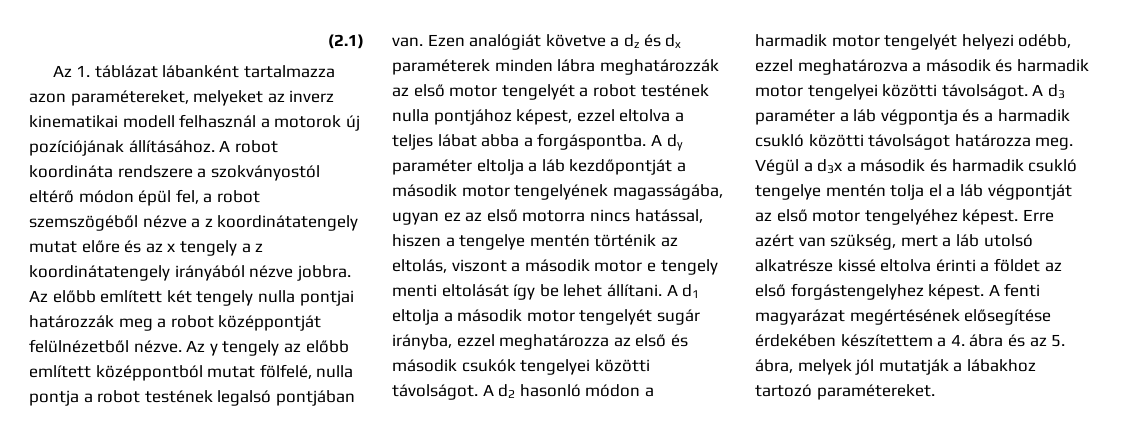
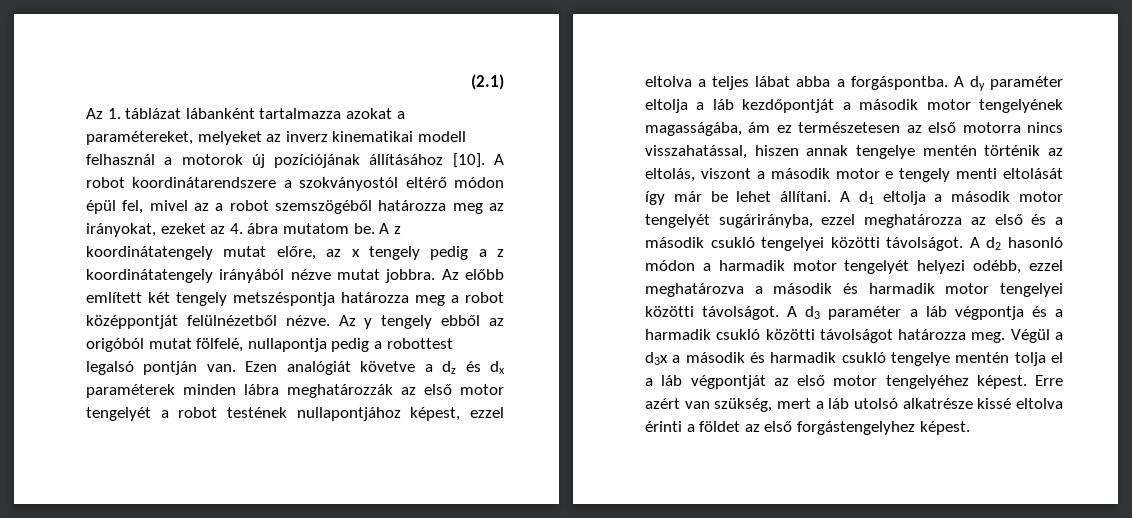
- Az 1. táblázat lábanként tartalmazza azon paramétereket, melyeket az inverz kinematikai modell felhasznál a motorok új pozíciójának állításához. A robot koordináta rendszere a szokványostól eltérő módon épül fel, a robot szemszögéből nézve a z koordinátatengely mutat előre és az x tengely a z koordinátatengely irányából nézve jobbra.
+ Az 1. táblázat lábanként tartalmazza azokat a paramétereket, melyeket az inverz kinematikai modell felhasznál a motorok új pozíciójának állításához [10]. A robot koordinátarendszere a szokványostól eltérő módon épül fel, mivel az a robot szemszögéből határozza meg az irányokat, ezeket az 4. ábra mutatom be. A z koordinátatengely mutat előre, az x tengely pedig a z koordinátatengely irányából nézve mutat jobbra.
- Az előbb említett két tengely nulla pontjai határozzák meg a robot középpontját felülnézetből nézve.
+ Az előbb említett két tengely metszéspontja határozza meg a robot középpontját felülnézetből nézve.
- Az y tengely az előbb említett középpontból mutat fölfelé, nulla pontja a robot testének legalsó pontjában van.
+ Az y tengely ebből az origóból mutat fölfelé, nullapontja pedig a robottest legalsó pontján van.
- Ezen analógiát követve a dz és dx paraméterek minden lábra meghatározzák az első motor tengelyét a robot testének nulla pontjához képest, ezzel eltolva a teljes lábat abba a forgáspontba.
+ Ezen analógiát követve a dz és dx paraméterek minden lábra meghatározzák az első motor tengelyét a robot testének nullapontjához képest, ezzel eltolva a teljes lábat abba a forgáspontba.
- A dy paraméter eltolja a láb kezdőpontját a második motor tengelyének magasságába, ugyan ez az első motorra nincs hatással, hiszen a tengelye mentén történik az eltolás, viszont a második motor e tengely menti eltolását így be lehet állítani.
+ A dy paraméter eltolja a láb kezdőpontját a második motor tengelyének magasságába, ám ez természetesen az első motorra nincs visszahatással, hiszen annak tengelye mentén történik az eltolás, viszont a második motor e tengely menti eltolását így már be lehet állítani.
- A d1 eltolja a második motor tengelyét sugár irányba, ezzel meghatározza az első és második csukók tengelyei közötti távolságot.
+ A d1 eltolja a második motor tengelyét sugárirányba, ezzel meghatározza az első és a második csukló tengelyei közötti távolságot.
- A fenti magyarázat megértésének elősegítése érdekében készítettem a 4. ábra és az 5. ábra, melyek jól mutatják a lábakhoz tartozó paramétereket.

